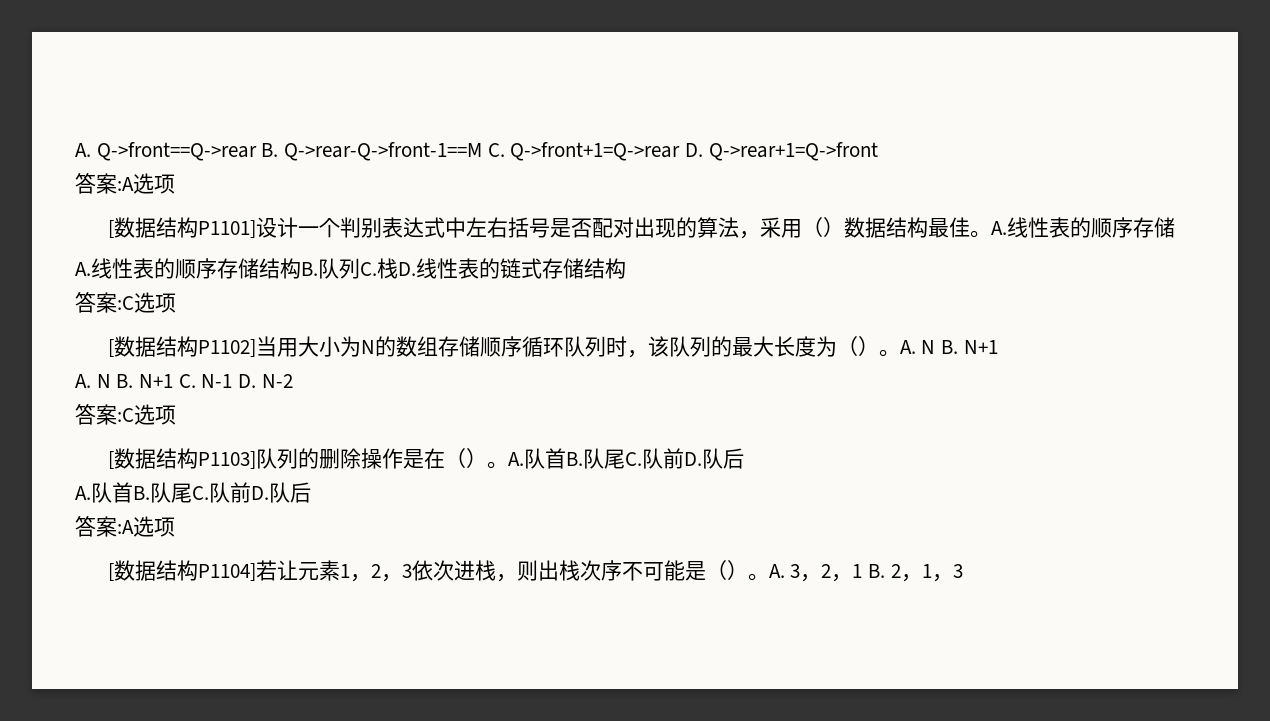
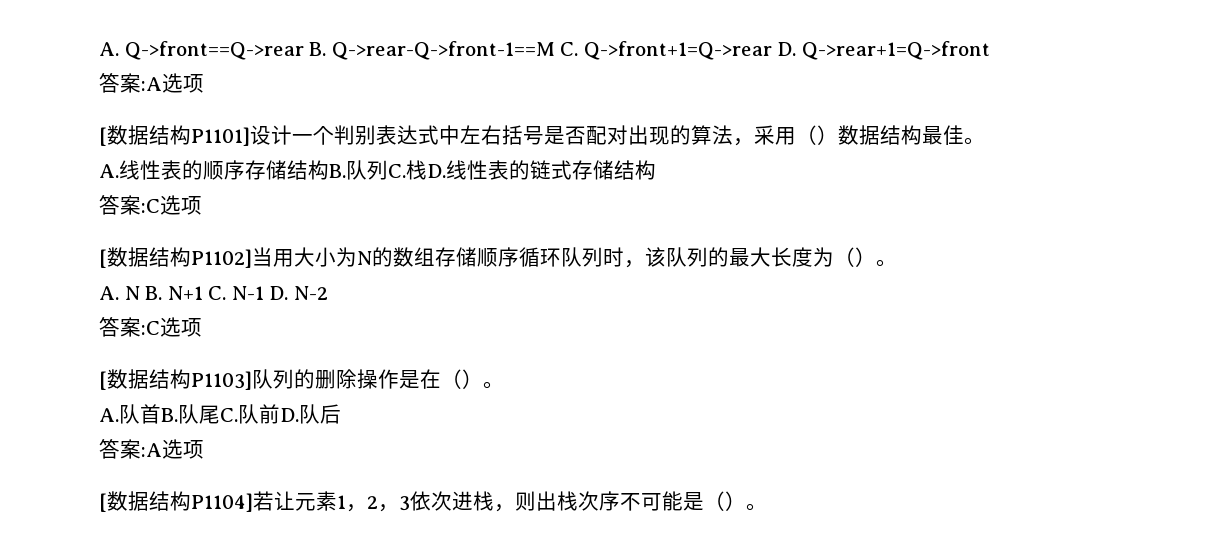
- [数据结构P1101]设计一个判别表达式中左右括号是否配对出现的算法，采用（）数据结构最佳。A.线性表的顺序存储
+ [数据结构P1101]设计一个判别表达式中左右括号是否配对出现的算法，采用（）数据结构最佳。
- [数据结构P1102]当用大小为N的数组存储顺序循环队列时，该队列的最大长度为（）。A. N B. N+1
+ [数据结构P1102]当用大小为N的数组存储顺序循环队列时，该队列的最大长度为（）。
- [数据结构P1103]队列的删除操作是在（）。A.队首B.队尾C.队前D.队后
+ [数据结构P1103]队列的删除操作是在（）。
- A. 3，2，1 B. 2，1，3

